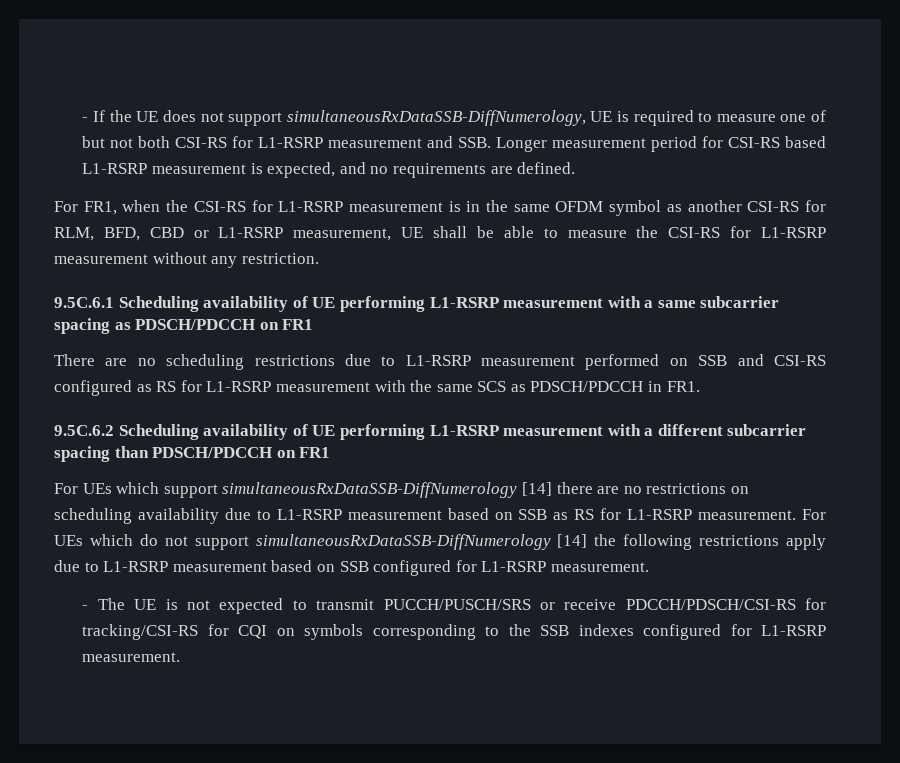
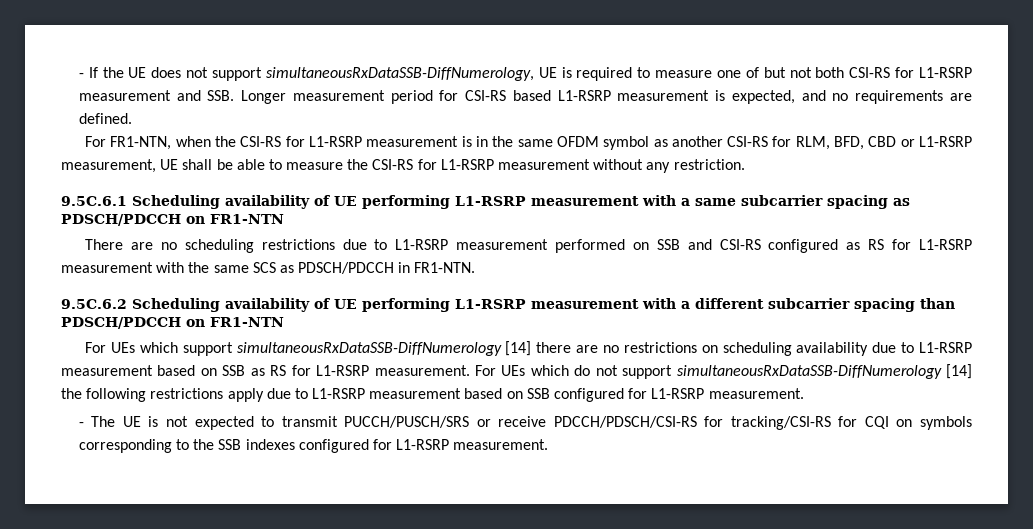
- For FR1, when the CSI-RS for L1-RSRP measurement is in the same OFDM symbol as another CSI-RS for RLM, BFD, CBD or L1-RSRP measurement, UE shall be able to measure the CSI-RS for L1-RSRP measurement without any restriction.
+ For FR1-NTN, when the CSI-RS for L1-RSRP measurement is in the same OFDM symbol as another CSI-RS for RLM, BFD, CBD or L1-RSRP measurement, UE shall be able to measure the CSI-RS for L1-RSRP measurement without any restriction.
- 9.5C.6.1 Scheduling availability of UE performing L1-RSRP measurement with a same subcarrier spacing as PDSCH/PDCCH on FR1
+ 9.5C.6.1 Scheduling availability of UE performing L1-RSRP measurement with a same subcarrier spacing as PDSCH/PDCCH on FR1-NTN
- There are no scheduling restrictions due to L1-RSRP measurement performed on SSB and CSI-RS configured as RS for L1-RSRP measurement with the same SCS as PDSCH/PDCCH in FR1.
+ There are no scheduling restrictions due to L1-RSRP measurement performed on SSB and CSI-RS configured as RS for L1-RSRP measurement with the same SCS as PDSCH/PDCCH in FR1-NTN.
- 9.5C.6.2 Scheduling availability of UE performing L1-RSRP measurement with a different subcarrier spacing than PDSCH/PDCCH on FR1
+ 9.5C.6.2 Scheduling availability of UE performing L1-RSRP measurement with a different subcarrier spacing than PDSCH/PDCCH on FR1-NTN

